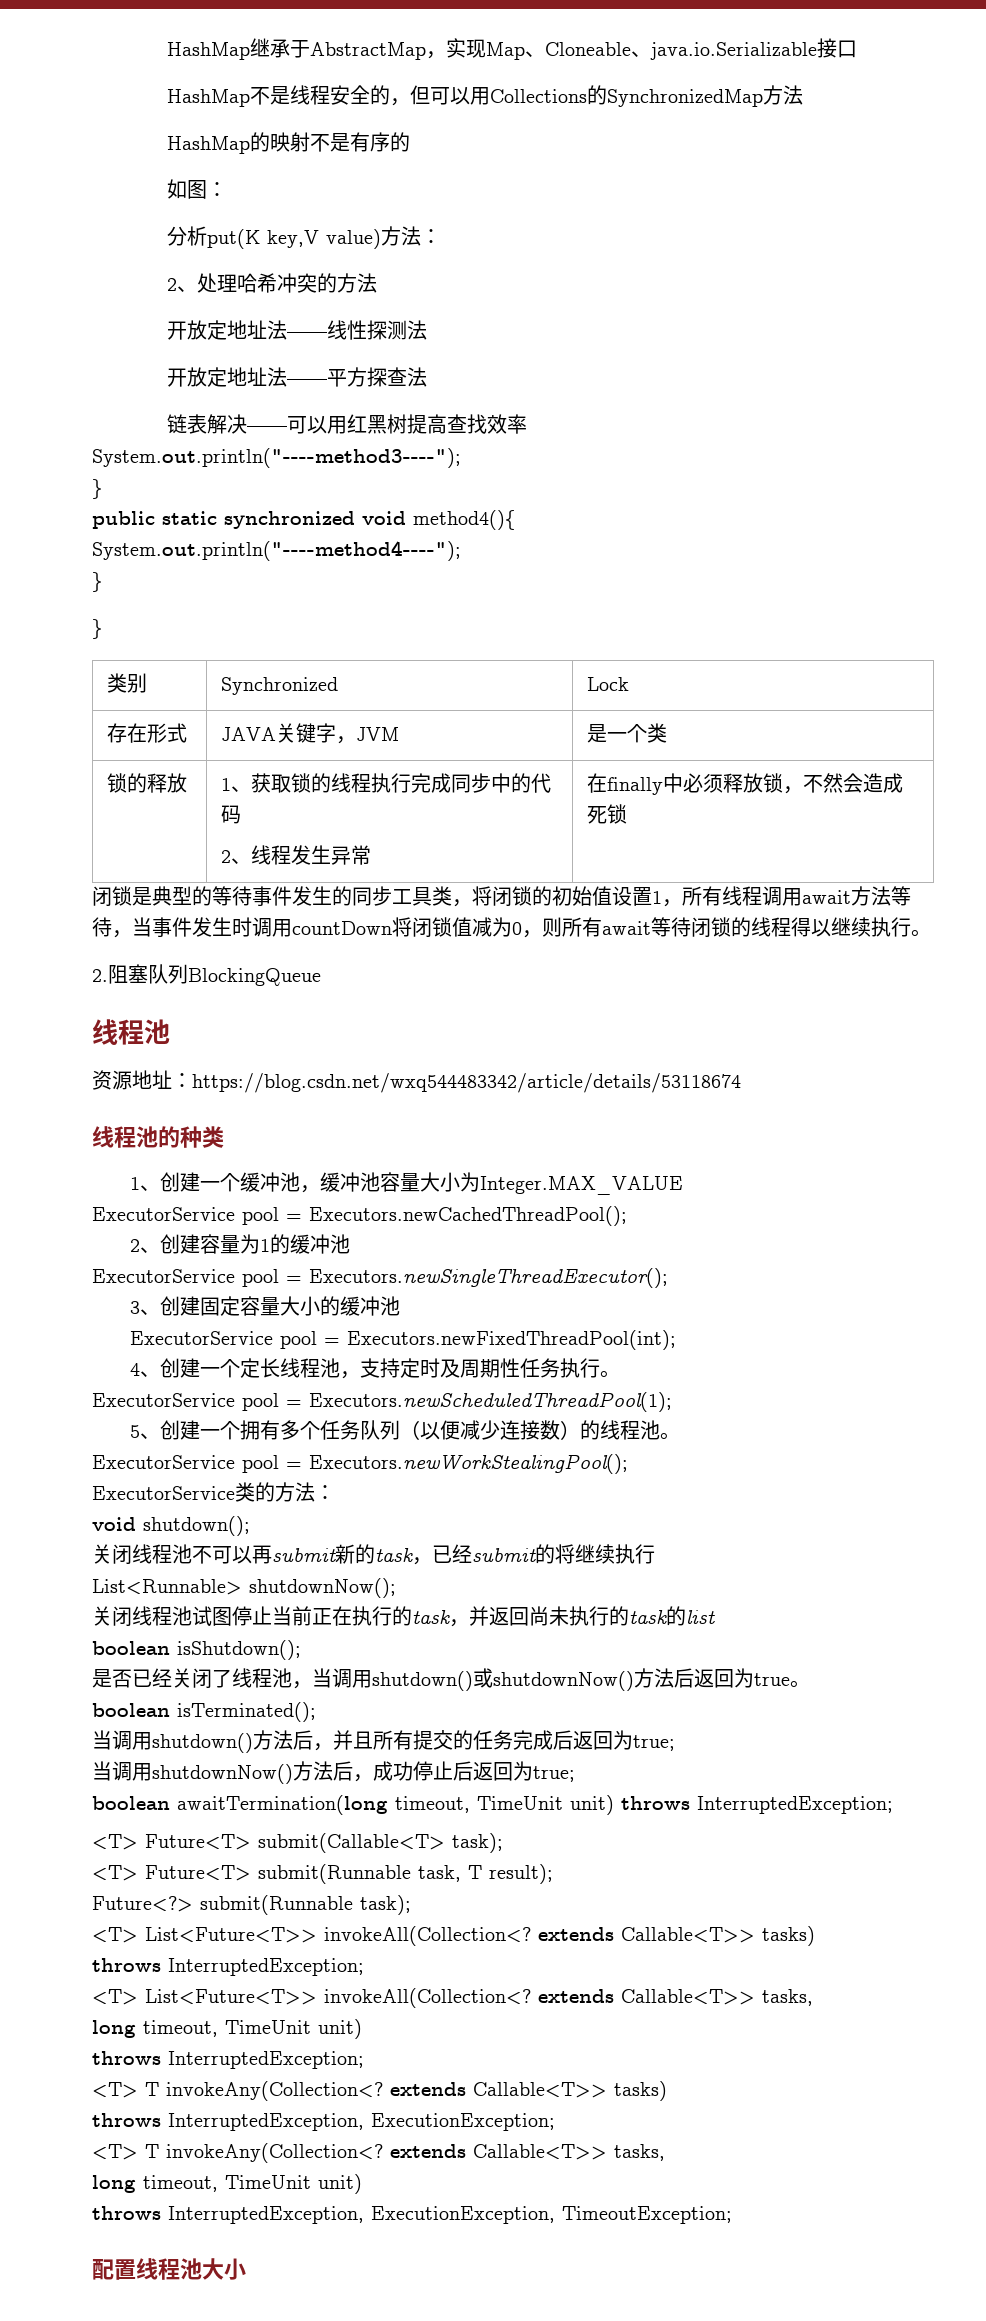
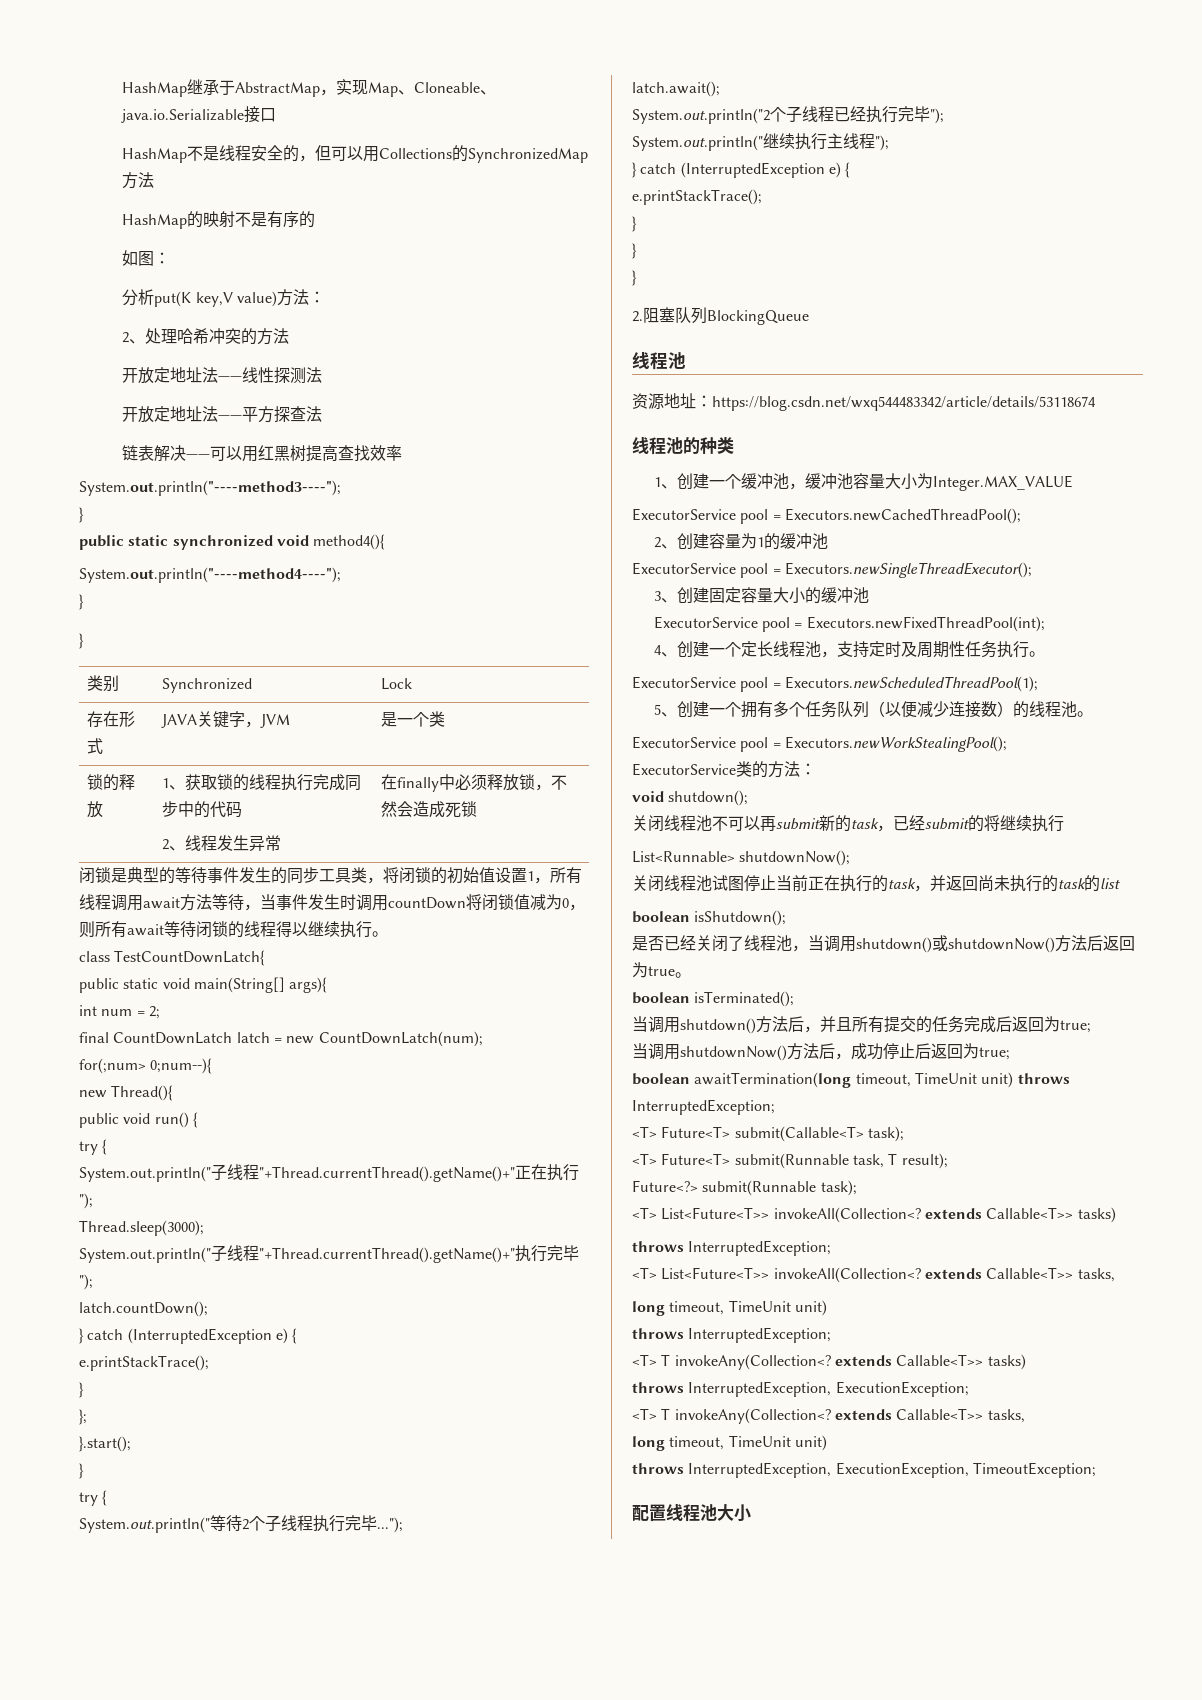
+ class TestCountDownLatch{
+ public static void main(String[] args){
+ int num = 2;
+ final CountDownLatch latch = new CountDownLatch(num);
+ for(;num> 0;num--){
+ new Thread(){
+ public void run() {
+ try {
+ System.out.println("子线程"+Thread.currentThread().getName()+"正在执行");
+ Thread.sleep(3000);
+ System.out.println("子线程"+Thread.currentThread().getName()+"执行完毕");
+ latch.countDown();
+ } catch (InterruptedException e) {
+ e.printStackTrace();
+ }
+ };
+ }.start();
+ }
+ try {
+ System.out.println("等待2个子线程执行完毕...");
+ latch.await();
+ System.out.println("2个子线程已经执行完毕");
+ System.out.println("继续执行主线程");
+ } catch (InterruptedException e) {
+ e.printStackTrace();
+ }
+ }
+ }

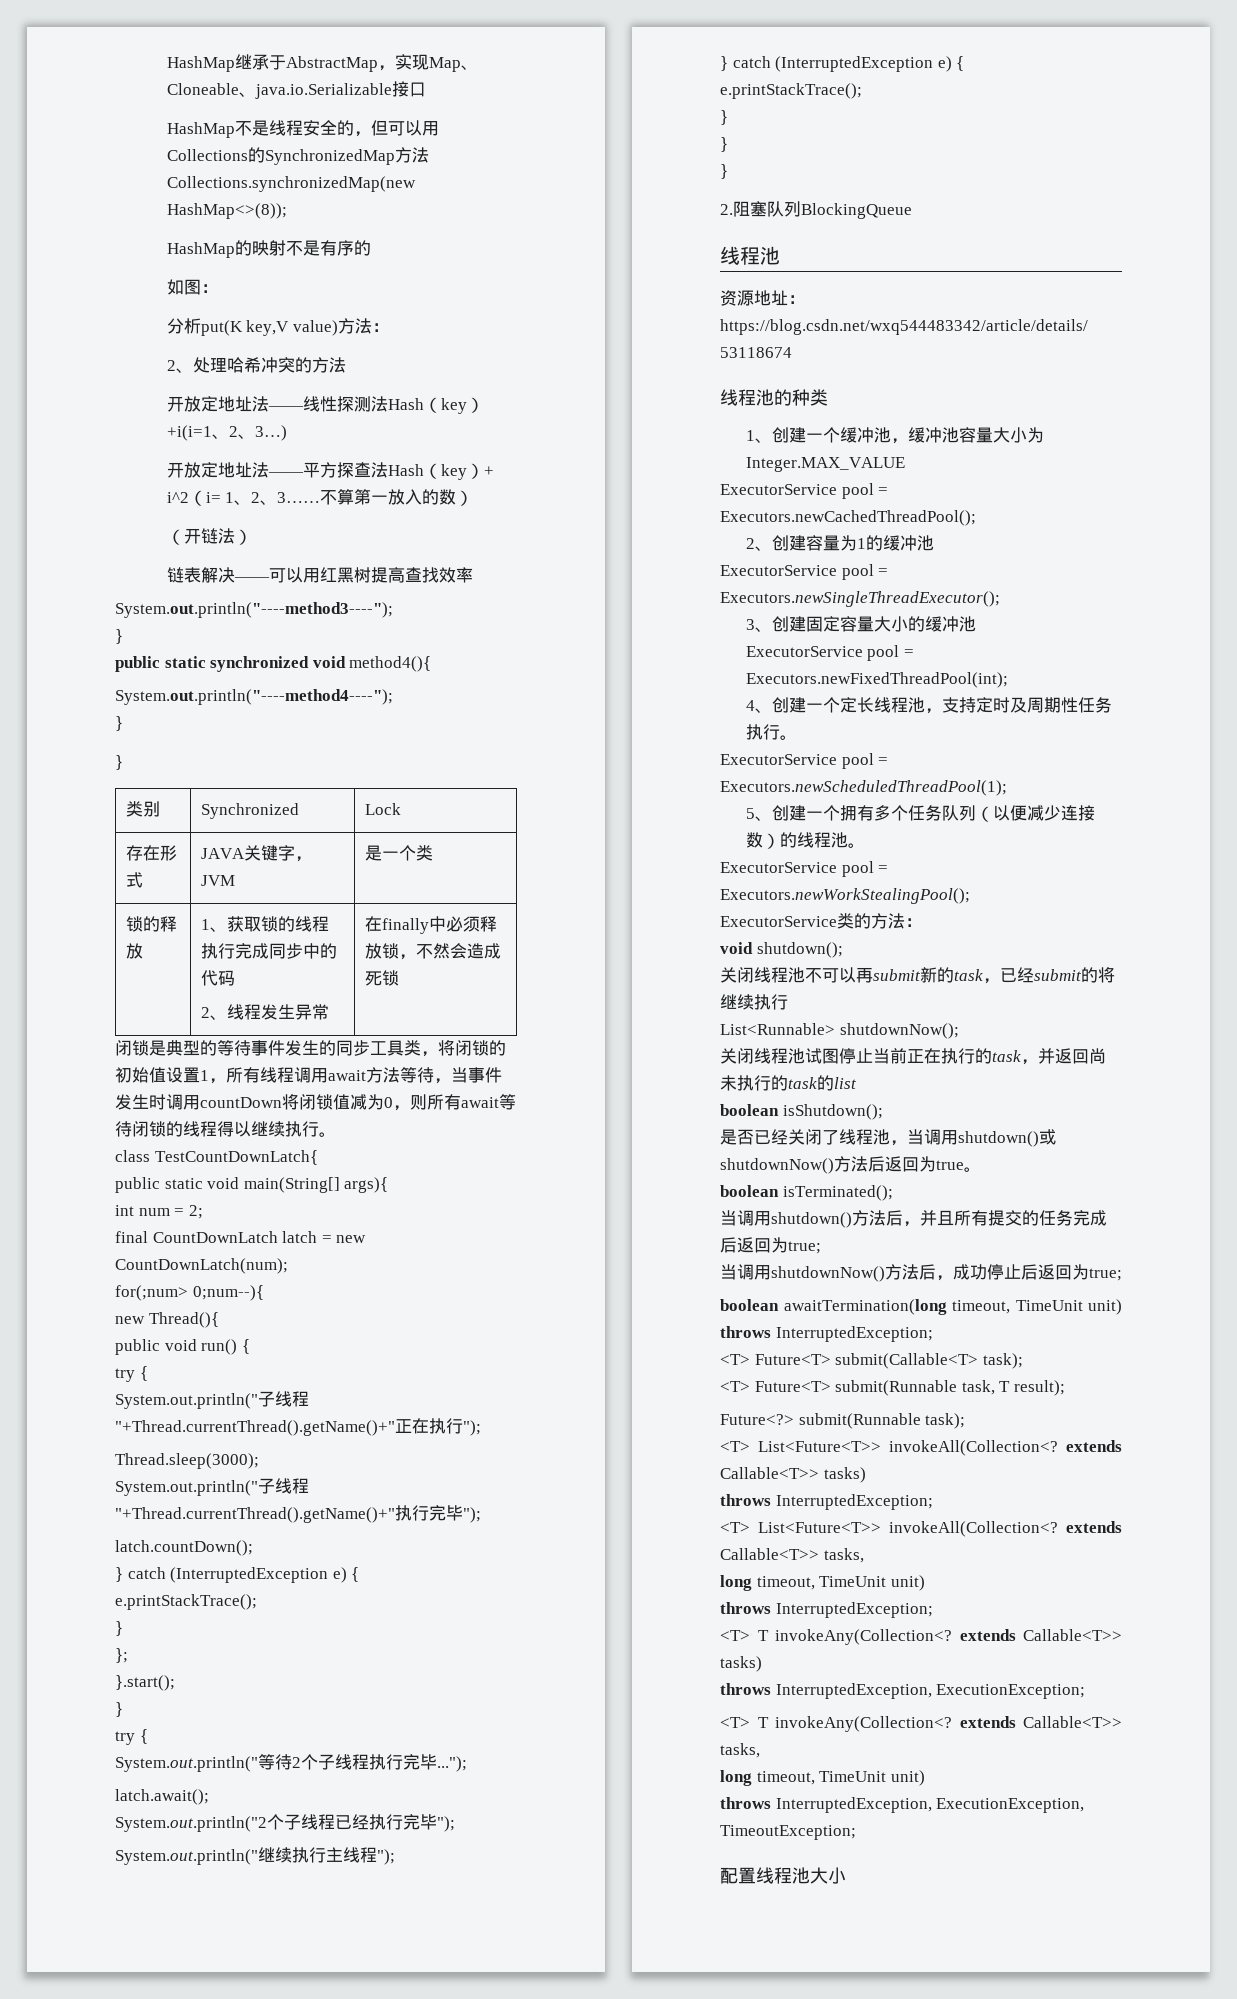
- HashMap不是线程安全的，但可以用Collections的SynchronizedMap方法
+ HashMap不是线程安全的，但可以用Collections的SynchronizedMap方法Collections.synchronizedMap(new HashMap<>(8));
- 开放定地址法——线性探测法
+ 开放定地址法——线性探测法Hash（key）+i(i=1、2、3…)
- 开放定地址法——平方探查法
+ 开放定地址法——平方探查法Hash（key）+ i^2（i= 1、2、3……不算第一放入的数）
+ （开链法）

